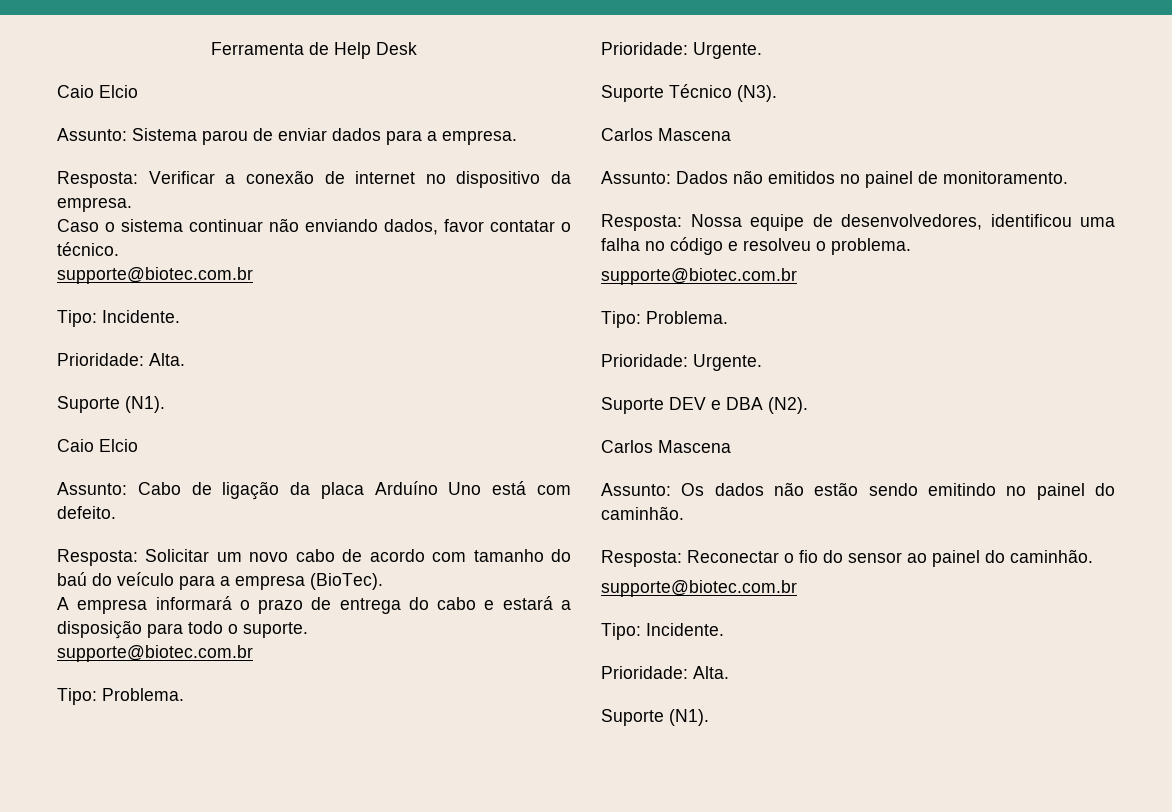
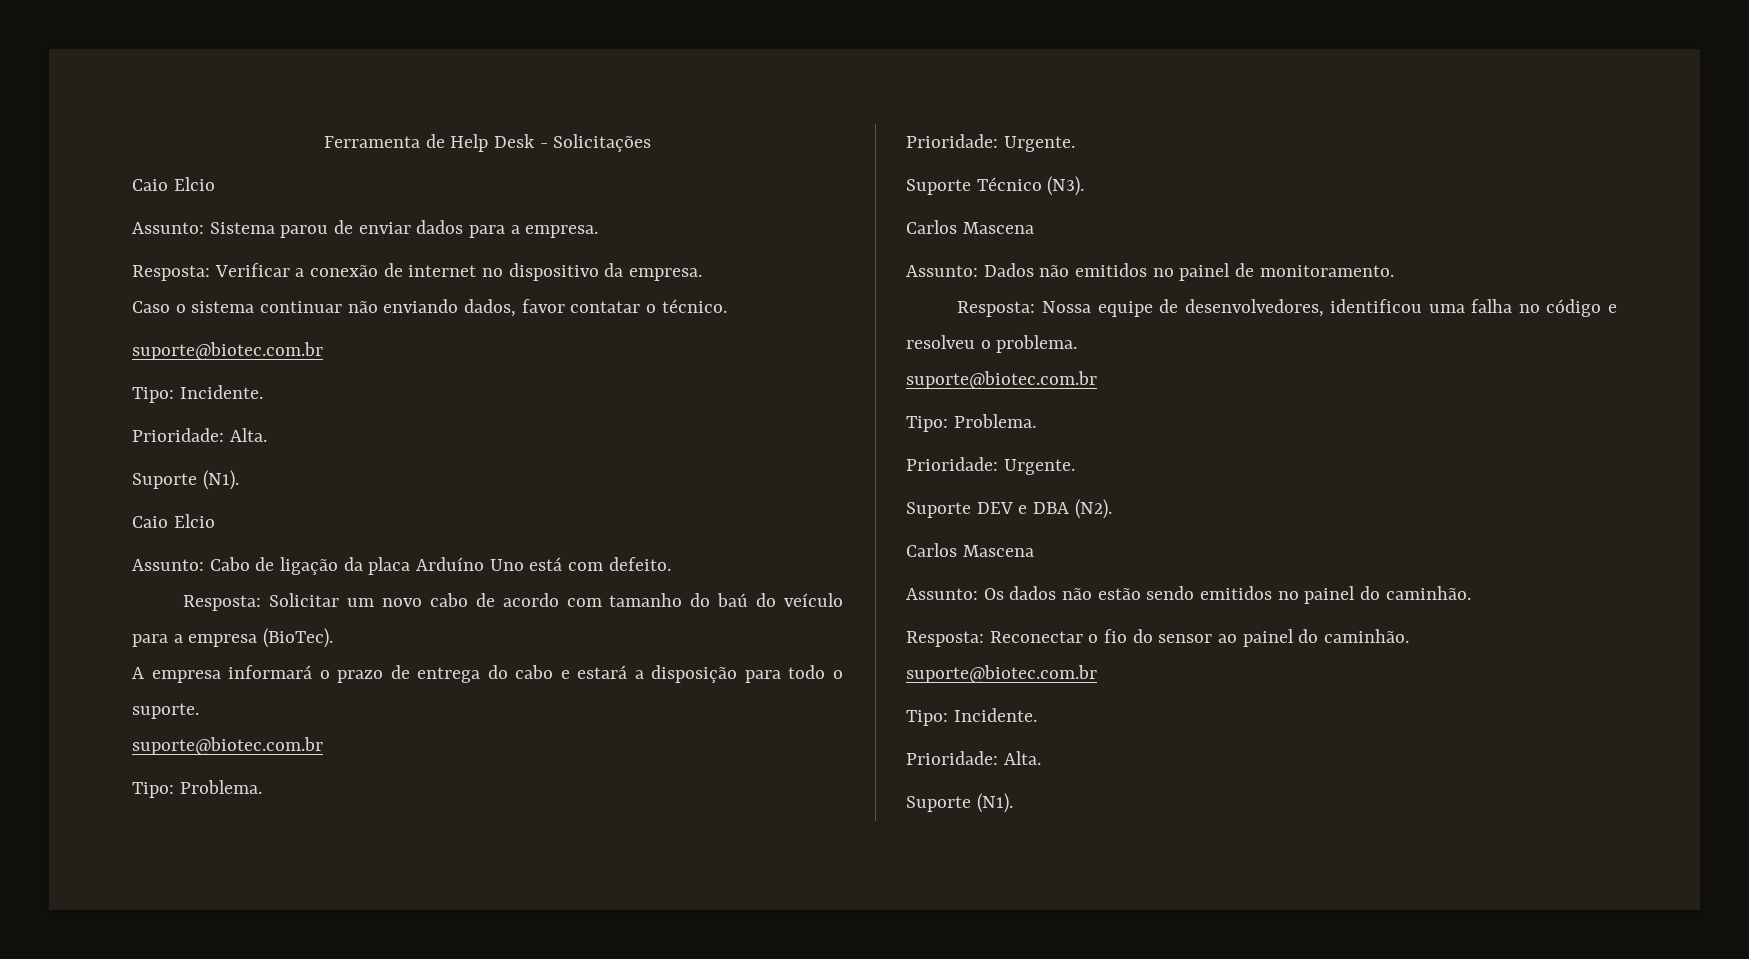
- Ferramenta de Help Desk
+ Ferramenta de Help Desk - Solicitações
  Caso o sistema continuar não enviando dados, favor contatar o técnico.
- supporte@biotec.com.br
+ suporte@biotec.com.br
  A empresa informará o prazo de entrega do cabo e estará a disposição para todo o suporte.
- supporte@biotec.com.br
+ suporte@biotec.com.br
  Resposta: Nossa equipe de desenvolvedores, identificou uma falha no código e resolveu o problema.
- supporte@biotec.com.br
+ suporte@biotec.com.br
- Assunto: Os dados não estão sendo emitindo no painel do caminhão.
+ Assunto: Os dados não estão sendo emitidos no painel do caminhão.
  Resposta: Reconectar o fio do sensor ao painel do caminhão.
- supporte@biotec.com.br
+ suporte@biotec.com.br

